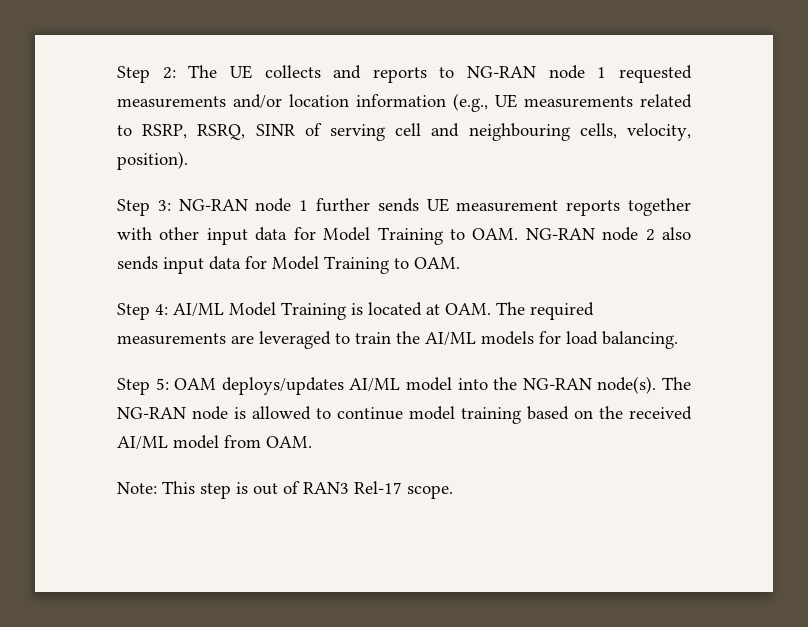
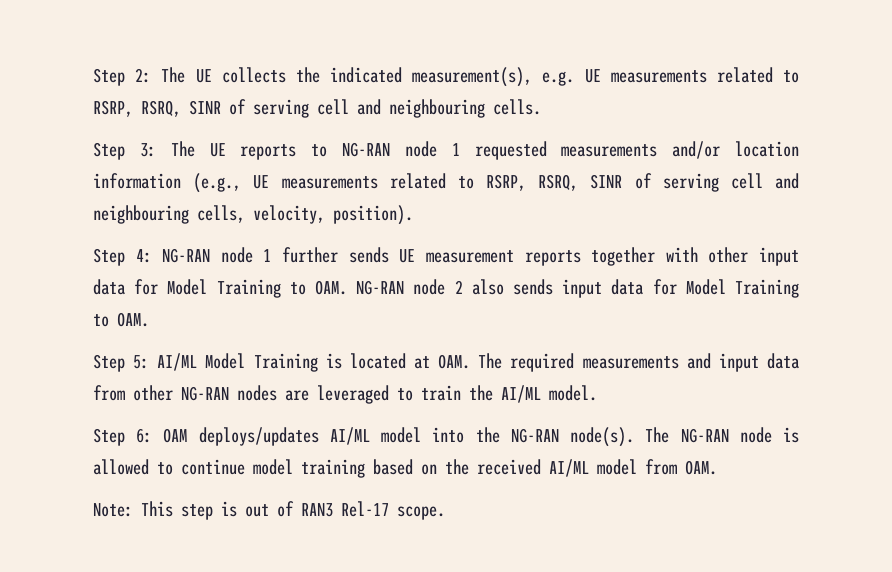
- Step 2: The UE collects and reports to NG-RAN node 1 requested measurements and/or location information (e.g., UE measurements related to RSRP, RSRQ, SINR of serving cell and neighbouring cells, velocity, position).
+ Step 2: The UE collects the indicated measurement(s), e.g. UE measurements related to RSRP, RSRQ, SINR of serving cell and neighbouring cells.
+ Step 3: The UE reports to NG-RAN node 1 requested measurements and/or location information (e.g., UE measurements related to RSRP, RSRQ, SINR of serving cell and neighbouring cells, velocity, position).
- Step 3: NG-RAN node 1 further sends UE measurement reports together with other input data for Model Training to OAM. NG-RAN node 2 also sends input data for Model Training to OAM.
+ Step 4: NG-RAN node 1 further sends UE measurement reports together with other input data for Model Training to OAM. NG-RAN node 2 also sends input data for Model Training to OAM.
- Step 4: AI/ML Model Training is located at OAM. The required measurements are leveraged to train the AI/ML models for load balancing.
- Step 5: OAM deploys/updates AI/ML model into the NG-RAN node(s).
+ Step 5: AI/ML Model Training is located at OAM. The required measurements and input data from other NG-RAN nodes are leveraged to train the AI/ML model.
+ Step 6: OAM deploys/updates AI/ML model into the NG-RAN node(s).

